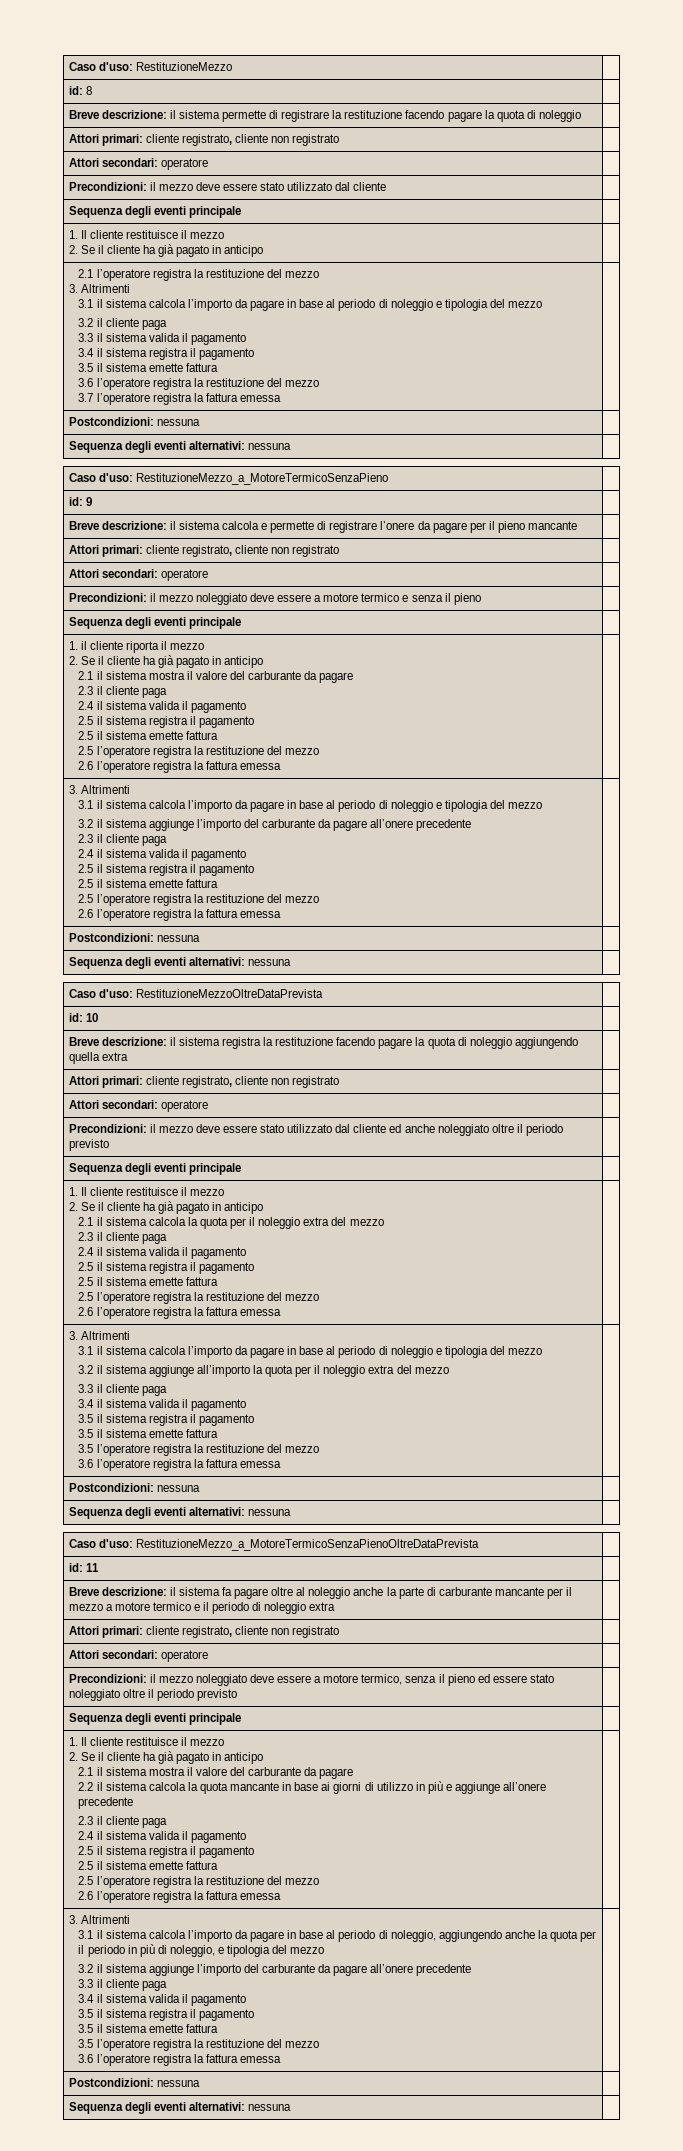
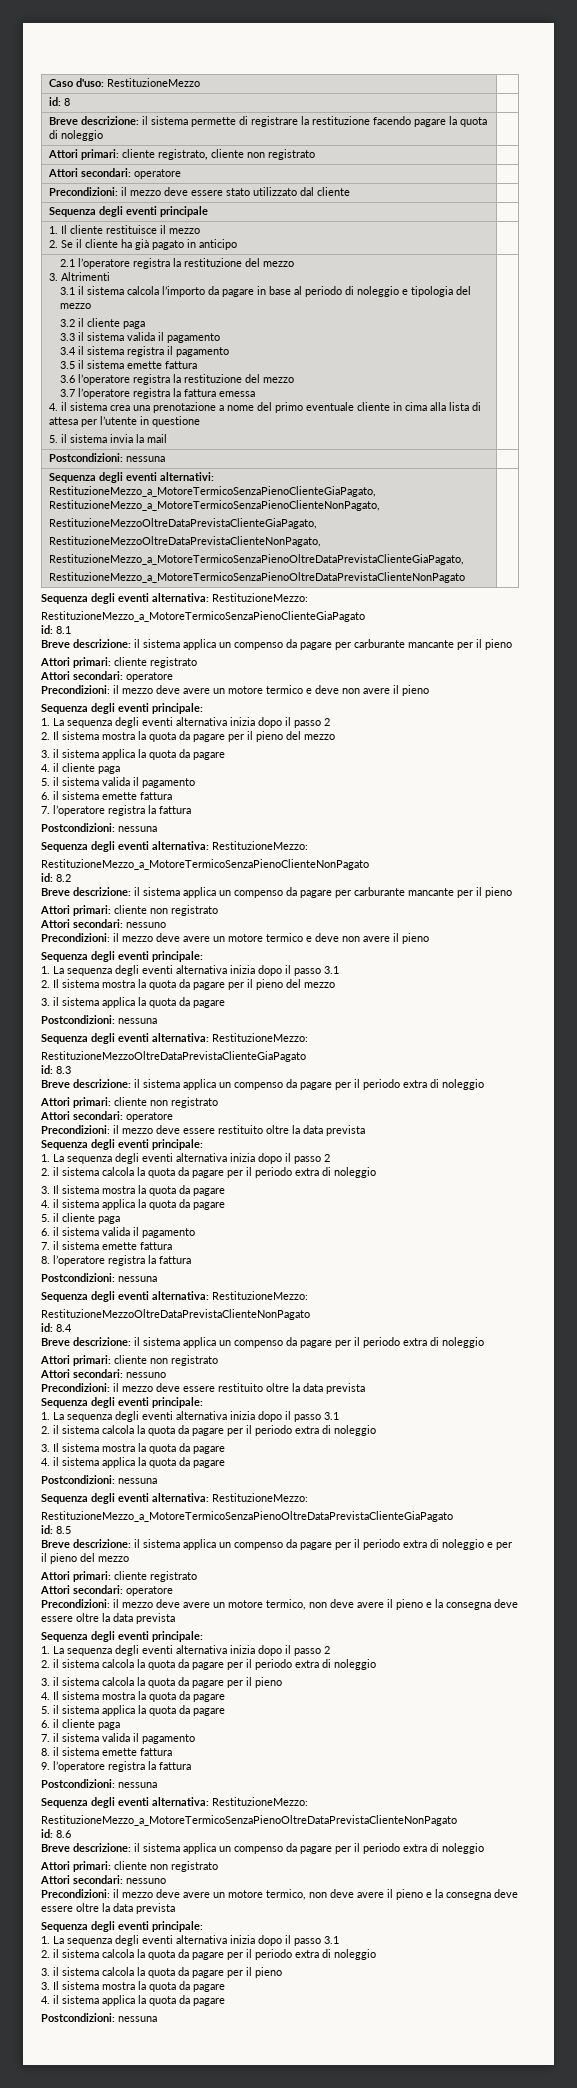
- 3.7 l’operatore registra la fattura emessa |
+ 3.7 l’operatore registra la fattura emessa
+ 4. il sistema crea una prenotazione a nome del primo eventuale cliente in cima alla lista di attesa per l’utente in questione
+ 5. il sistema invia la mail |
  Postcondizioni: nessuna |
- Sequenza degli eventi alternativi: nessuna |
- Caso d'uso: RestituzioneMezzo_a_MotoreTermicoSenzaPieno |
- id: 9 |
- Breve descrizione: il sistema calcola e permette di registrare l’onere da pagare per il pieno mancante |
- Attori primari: cliente registrato, cliente non registrato |
- Attori secondari: operatore |
- Precondizioni: il mezzo noleggiato deve essere a motore termico e senza il pieno |
- Sequenza degli eventi principale |
- 1. il cliente riporta il mezzo
- 2. Se il cliente ha già pagato in anticipo
- 2.1 il sistema mostra il valore del carburante da pagare
- 2.3 il cliente paga
- 2.4 il sistema valida il pagamento
- 2.5 il sistema registra il pagamento
- 2.5 il sistema emette fattura
- 2.5 l’operatore registra la restituzione del mezzo
- 2.6 l’operatore registra la fattura emessa |
- 3. Altrimenti
- 3.1 il sistema calcola l’importo da pagare in base al periodo di noleggio e tipologia del mezzo
- 3.2 il sistema aggiunge l’importo del carburante da pagare all’onere precedente
- 2.3 il cliente paga
- 2.4 il sistema valida il pagamento
- 2.5 il sistema registra il pagamento
- 2.5 il sistema emette fattura
- 2.5 l’operatore registra la restituzione del mezzo
- 2.6 l’operatore registra la fattura emessa |
- Postcondizioni: nessuna |
- Sequenza degli eventi alternativi: nessuna |
- Caso d'uso: RestituzioneMezzoOltreDataPrevista |
- id: 10 |
- Breve descrizione: il sistema registra la restituzione facendo pagare la quota di noleggio aggiungendo quella extra |
- Attori primari: cliente registrato, cliente non registrato |
- Attori secondari: operatore |
- Precondizioni: il mezzo deve essere stato utilizzato dal cliente ed anche noleggiato oltre il periodo previsto |
- Sequenza degli eventi principale |
- 1. Il cliente restituisce il mezzo
- 2. Se il cliente ha già pagato in anticipo
- 2.1 il sistema calcola la quota per il noleggio extra del mezzo
- 2.3 il cliente paga
- 2.4 il sistema valida il pagamento
- 2.5 il sistema registra il pagamento
- 2.5 il sistema emette fattura
- 2.5 l’operatore registra la restituzione del mezzo
- 2.6 l’operatore registra la fattura emessa |
- 3. Altrimenti
- 3.1 il sistema calcola l’importo da pagare in base al periodo di noleggio e tipologia del mezzo
- 3.2 il sistema aggiunge all’importo la quota per il noleggio extra del mezzo
- 3.3 il cliente paga
- 3.4 il sistema valida il pagamento
- 3.5 il sistema registra il pagamento
- 3.5 il sistema emette fattura
- 3.5 l’operatore registra la restituzione del mezzo
- 3.6 l’operatore registra la fattura emessa |
- Postcondizioni: nessuna |
- Sequenza degli eventi alternativi: nessuna |
- Caso d'uso: RestituzioneMezzo_a_MotoreTermicoSenzaPienoOltreDataPrevista |
- id: 11 |
- Breve descrizione: il sistema fa pagare oltre al noleggio anche la parte di carburante mancante per il mezzo a motore termico e il periodo di noleggio extra |
- Attori primari: cliente registrato, cliente non registrato |
- Attori secondari: operatore |
- Precondizioni: il mezzo noleggiato deve essere a motore termico, senza il pieno ed essere stato noleggiato oltre il periodo previsto |
- Sequenza degli eventi principale |
- 1. Il cliente restituisce il mezzo
- 2. Se il cliente ha già pagato in anticipo
- 2.1 il sistema mostra il valore del carburante da pagare
- 2.2 il sistema calcola la quota mancante in base ai giorni di utilizzo in più e aggiunge all’onere precedente
- 2.3 il cliente paga
- 2.4 il sistema valida il pagamento
- 2.5 il sistema registra il pagamento
- 2.5 il sistema emette fattura
- 2.5 l’operatore registra la restituzione del mezzo
- 2.6 l’operatore registra la fattura emessa |
- 3. Altrimenti
- 3.1 il sistema calcola l’importo da pagare in base al periodo di noleggio, aggiungendo anche la quota per il periodo in più di noleggio, e tipologia del mezzo
- 3.2 il sistema aggiunge l’importo del carburante da pagare all’onere precedente
- 3.3 il cliente paga
- 3.4 il sistema valida il pagamento
- 3.5 il sistema registra il pagamento
- 3.5 il sistema emette fattura
- 3.5 l’operatore registra la restituzione del mezzo
- 3.6 l’operatore registra la fattura emessa |
- Postcondizioni: nessuna |
- Sequenza degli eventi alternativi: nessuna |
+ Sequenza degli eventi alternativi: RestituzioneMezzo_a_MotoreTermicoSenzaPienoClienteGiaPagato, RestituzioneMezzo_a_MotoreTermicoSenzaPienoClienteNonPagato,
+ RestituzioneMezzoOltreDataPrevistaClienteGiaPagato,
+ RestituzioneMezzoOltreDataPrevistaClienteNonPagato,
+ RestituzioneMezzo_a_MotoreTermicoSenzaPienoOltreDataPrevistaClienteGiaPagato,
+ RestituzioneMezzo_a_MotoreTermicoSenzaPienoOltreDataPrevistaClienteNonPagato |
+ Sequenza degli eventi alternativa: RestituzioneMezzo:
+ RestituzioneMezzo_a_MotoreTermicoSenzaPienoClienteGiaPagato
+ id: 8.1
+ Breve descrizione: il sistema applica un compenso da pagare per carburante mancante per il pieno
+ Attori primari: cliente registrato
+ Attori secondari: operatore
+ Precondizioni: il mezzo deve avere un motore termico e deve non avere il pieno
+ Sequenza degli eventi principale:
+ 1. La sequenza degli eventi alternativa inizia dopo il passo 2
+ 2. Il sistema mostra la quota da pagare per il pieno del mezzo
+ 3. il sistema applica la quota da pagare
+ 4. il cliente paga
+ 5. il sistema valida il pagamento
+ 6. il sistema emette fattura
+ 7. l’operatore registra la fattura
+ Postcondizioni: nessuna
+ Sequenza degli eventi alternativa: RestituzioneMezzo:
+ RestituzioneMezzo_a_MotoreTermicoSenzaPienoClienteNonPagato
+ id: 8.2
+ Breve descrizione: il sistema applica un compenso da pagare per carburante mancante per il pieno
+ Attori primari: cliente non registrato
+ Attori secondari: nessuno
+ Precondizioni: il mezzo deve avere un motore termico e deve non avere il pieno
+ Sequenza degli eventi principale:
+ 1. La sequenza degli eventi alternativa inizia dopo il passo 3.1
+ 2. Il sistema mostra la quota da pagare per il pieno del mezzo
+ 3. il sistema applica la quota da pagare
+ Postcondizioni: nessuna
+ Sequenza degli eventi alternativa: RestituzioneMezzo:
+ RestituzioneMezzoOltreDataPrevistaClienteGiaPagato
+ id: 8.3
+ Breve descrizione: il sistema applica un compenso da pagare per il periodo extra di noleggio
+ Attori primari: cliente non registrato
+ Attori secondari: operatore
+ Precondizioni: il mezzo deve essere restituito oltre la data prevista
+ Sequenza degli eventi principale:
+ 1. La sequenza degli eventi alternativa inizia dopo il passo 2
+ 2. il sistema calcola la quota da pagare per il periodo extra di noleggio
+ 3. Il sistema mostra la quota da pagare
+ 4. il sistema applica la quota da pagare
+ 5. il cliente paga
+ 6. il sistema valida il pagamento
+ 7. il sistema emette fattura
+ 8. l’operatore registra la fattura
+ Postcondizioni: nessuna
+ Sequenza degli eventi alternativa: RestituzioneMezzo:
+ RestituzioneMezzoOltreDataPrevistaClienteNonPagato
+ id: 8.4
+ Breve descrizione: il sistema applica un compenso da pagare per il periodo extra di noleggio
+ Attori primari: cliente non registrato
+ Attori secondari: nessuno
+ Precondizioni: il mezzo deve essere restituito oltre la data prevista
+ Sequenza degli eventi principale:
+ 1. La sequenza degli eventi alternativa inizia dopo il passo 3.1
+ 2. il sistema calcola la quota da pagare per il periodo extra di noleggio
+ 3. Il sistema mostra la quota da pagare
+ 4. il sistema applica la quota da pagare
+ Postcondizioni: nessuna
+ Sequenza degli eventi alternativa: RestituzioneMezzo:
+ RestituzioneMezzo_a_MotoreTermicoSenzaPienoOltreDataPrevistaClienteGiaPagato
+ id: 8.5
+ Breve descrizione: il sistema applica un compenso da pagare per il periodo extra di noleggio e per il pieno del mezzo
+ Attori primari: cliente registrato
+ Attori secondari: operatore
+ Precondizioni: il mezzo deve avere un motore termico, non deve avere il pieno e la consegna deve essere oltre la data prevista
+ Sequenza degli eventi principale:
+ 1. La sequenza degli eventi alternativa inizia dopo il passo 2
+ 2. il sistema calcola la quota da pagare per il periodo extra di noleggio
+ 3. il sistema calcola la quota da pagare per il pieno
+ 4. Il sistema mostra la quota da pagare
+ 5. il sistema applica la quota da pagare
+ 6. il cliente paga
+ 7. il sistema valida il pagamento
+ 8. il sistema emette fattura
+ 9. l’operatore registra la fattura
+ Postcondizioni: nessuna
+ Sequenza degli eventi alternativa: RestituzioneMezzo:
+ RestituzioneMezzo_a_MotoreTermicoSenzaPienoOltreDataPrevistaClienteNonPagato
+ id: 8.6
+ Breve descrizione: il sistema applica un compenso da pagare per il periodo extra di noleggio
+ Attori primari: cliente non registrato
+ Attori secondari: nessuno
+ Precondizioni: il mezzo deve avere un motore termico, non deve avere il pieno e la consegna deve essere oltre la data prevista
+ Sequenza degli eventi principale:
+ 1. La sequenza degli eventi alternativa inizia dopo il passo 3.1
+ 2. il sistema calcola la quota da pagare per il periodo extra di noleggio
+ 3. il sistema calcola la quota da pagare per il pieno
+ 3. Il sistema mostra la quota da pagare
+ 4. il sistema applica la quota da pagare
+ Postcondizioni: nessuna

